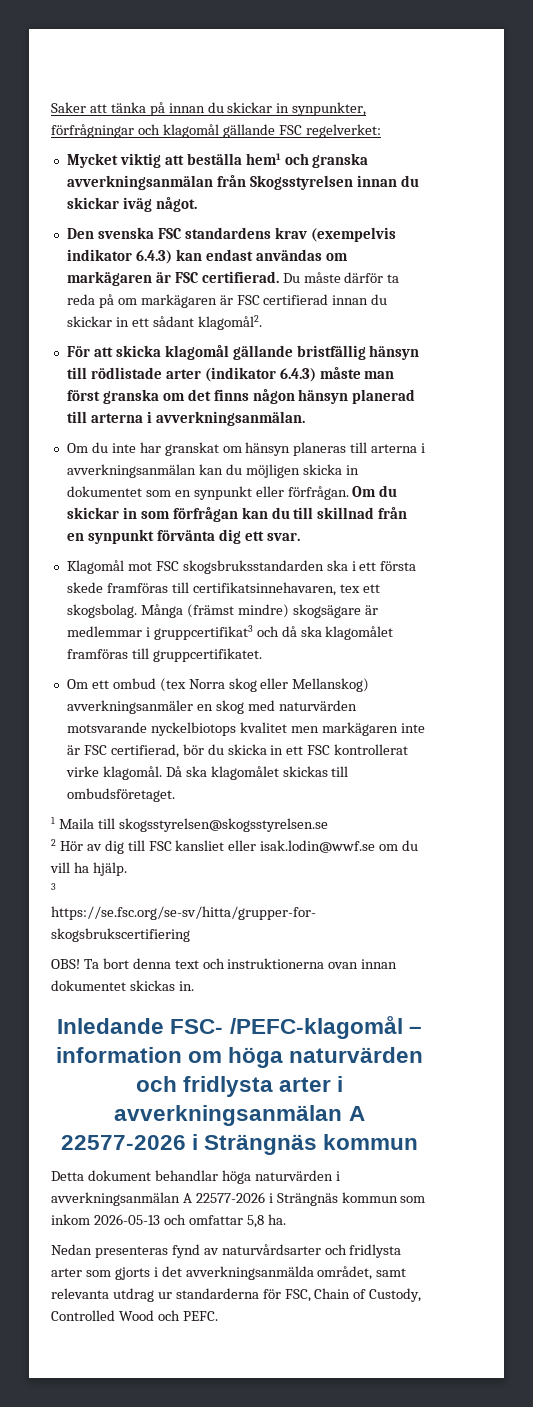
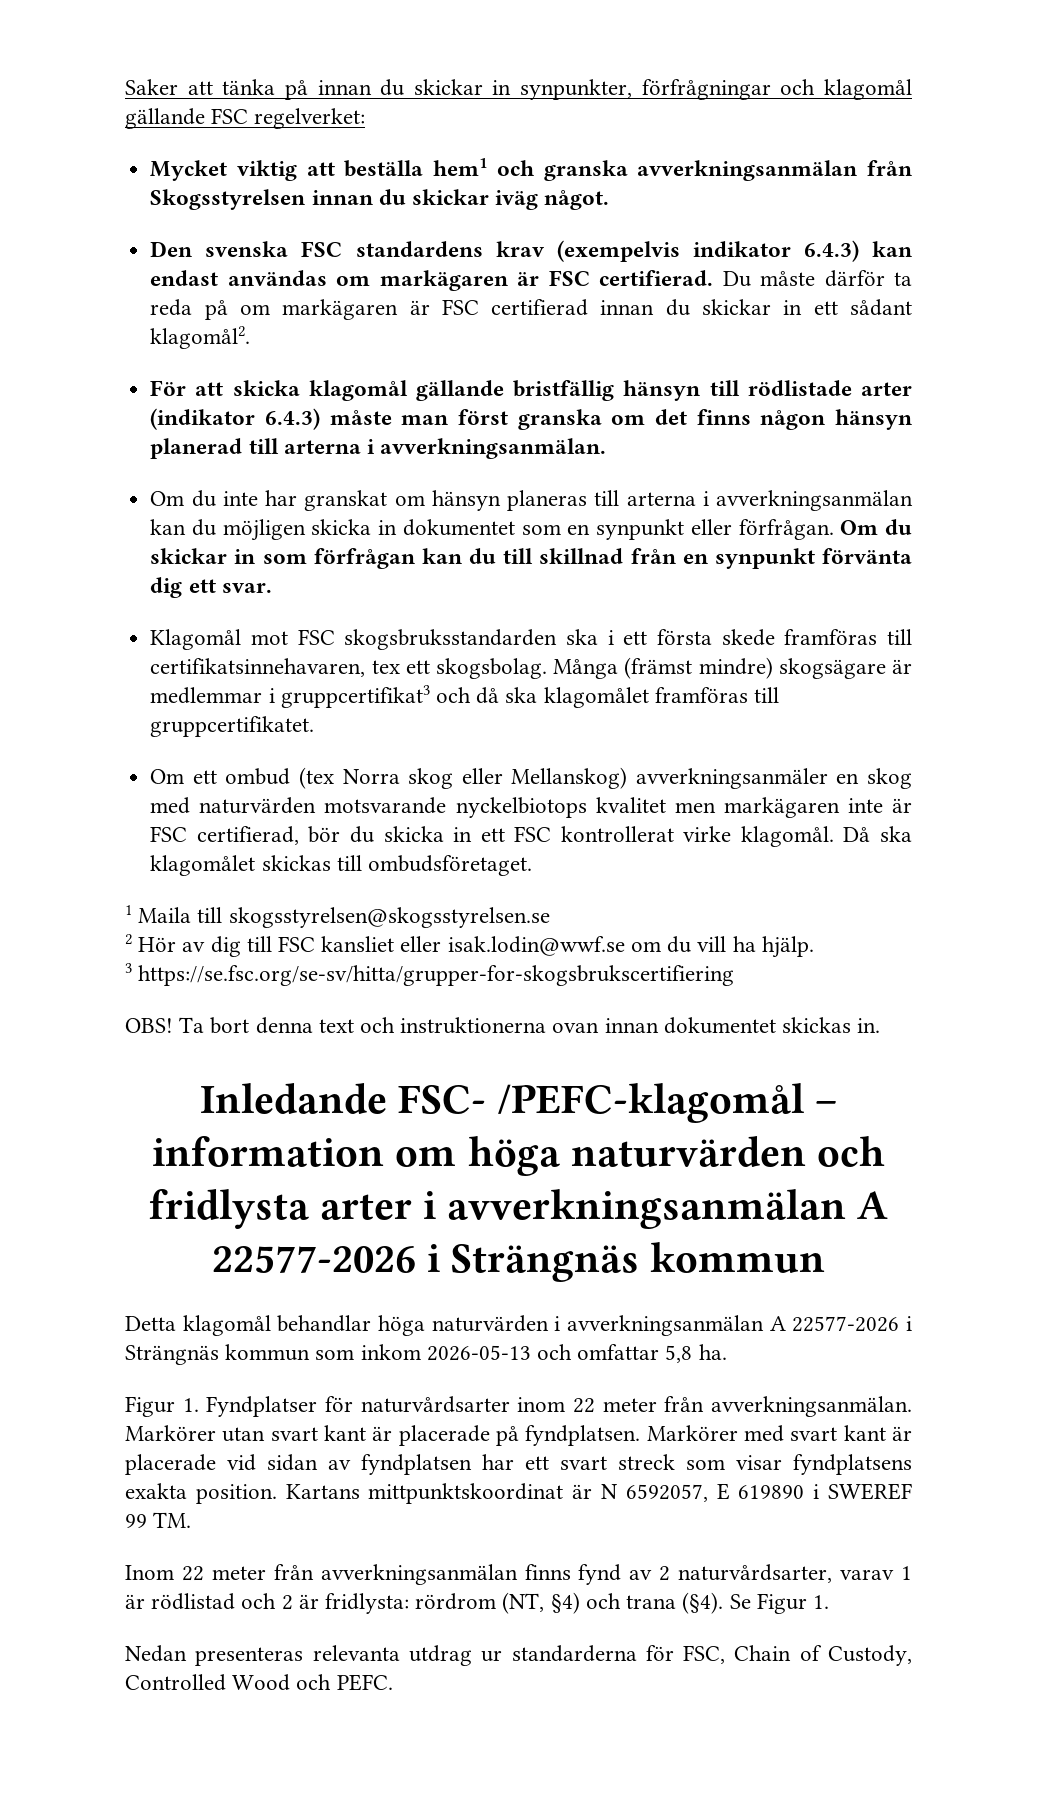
- Detta dokument behandlar höga naturvärden i avverkningsanmälan A 22577-2026 i Strängnäs kommun som inkom 2026-05-13 och omfattar 5,8 ha.
+ Detta klagomål behandlar höga naturvärden i avverkningsanmälan A 22577-2026 i Strängnäs kommun som inkom 2026-05-13 och omfattar 5,8 ha.
- Nedan presenteras fynd av naturvårdsarter och fridlysta arter som gjorts i det avverkningsanmälda området, samt relevanta utdrag ur standarderna för FSC, Chain of Custody, Controlled Wood och PEFC.
+ Figur 1. Fyndplatser för naturvårdsarter inom 22 meter från avverkningsanmälan. Markörer utan svart kant är placerade på fyndplatsen. Markörer med svart kant är placerade vid sidan av fyndplatsen har ett svart streck som visar fyndplatsens exakta position. Kartans mittpunktskoordinat är N 6592057, E 619890 i SWEREF 99 TM.
+ Inom 22 meter från avverkningsanmälan finns fynd av 2 naturvårdsarter, varav 1 är rödlistad och 2 är fridlysta: rördrom (NT, §4) och trana (§4). Se Figur 1.
+ Nedan presenteras relevanta utdrag ur standarderna för FSC, Chain of Custody, Controlled Wood och PEFC.

